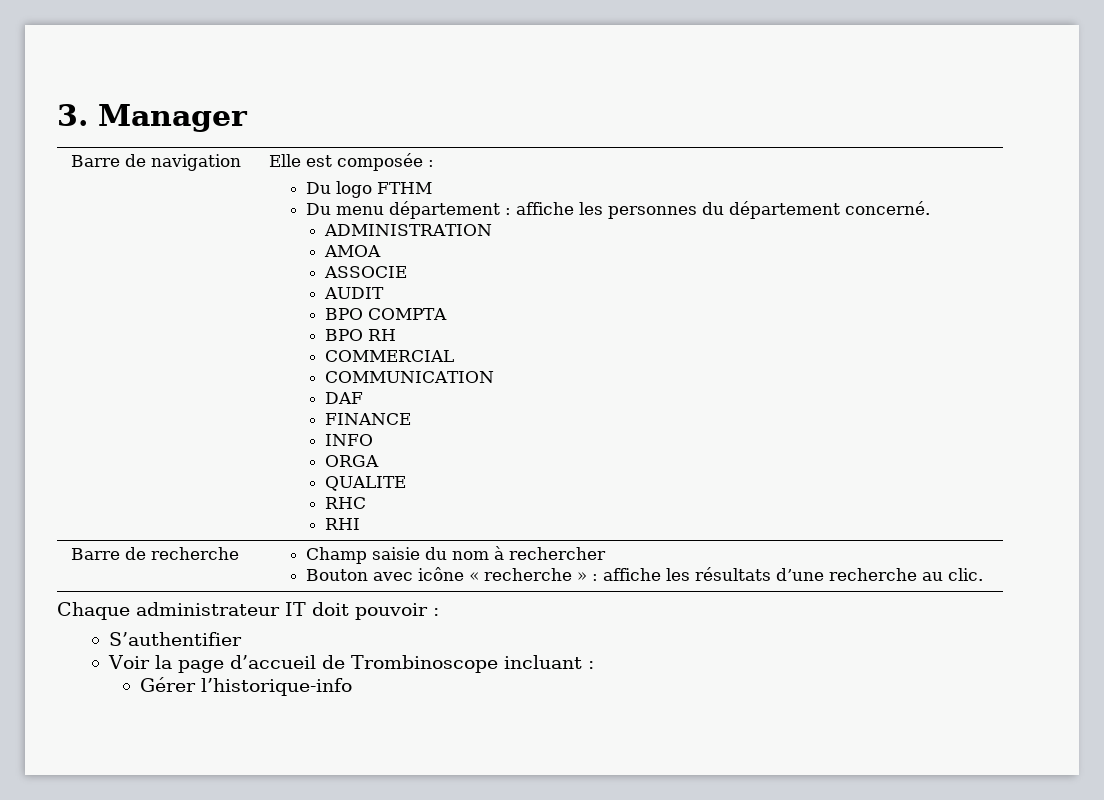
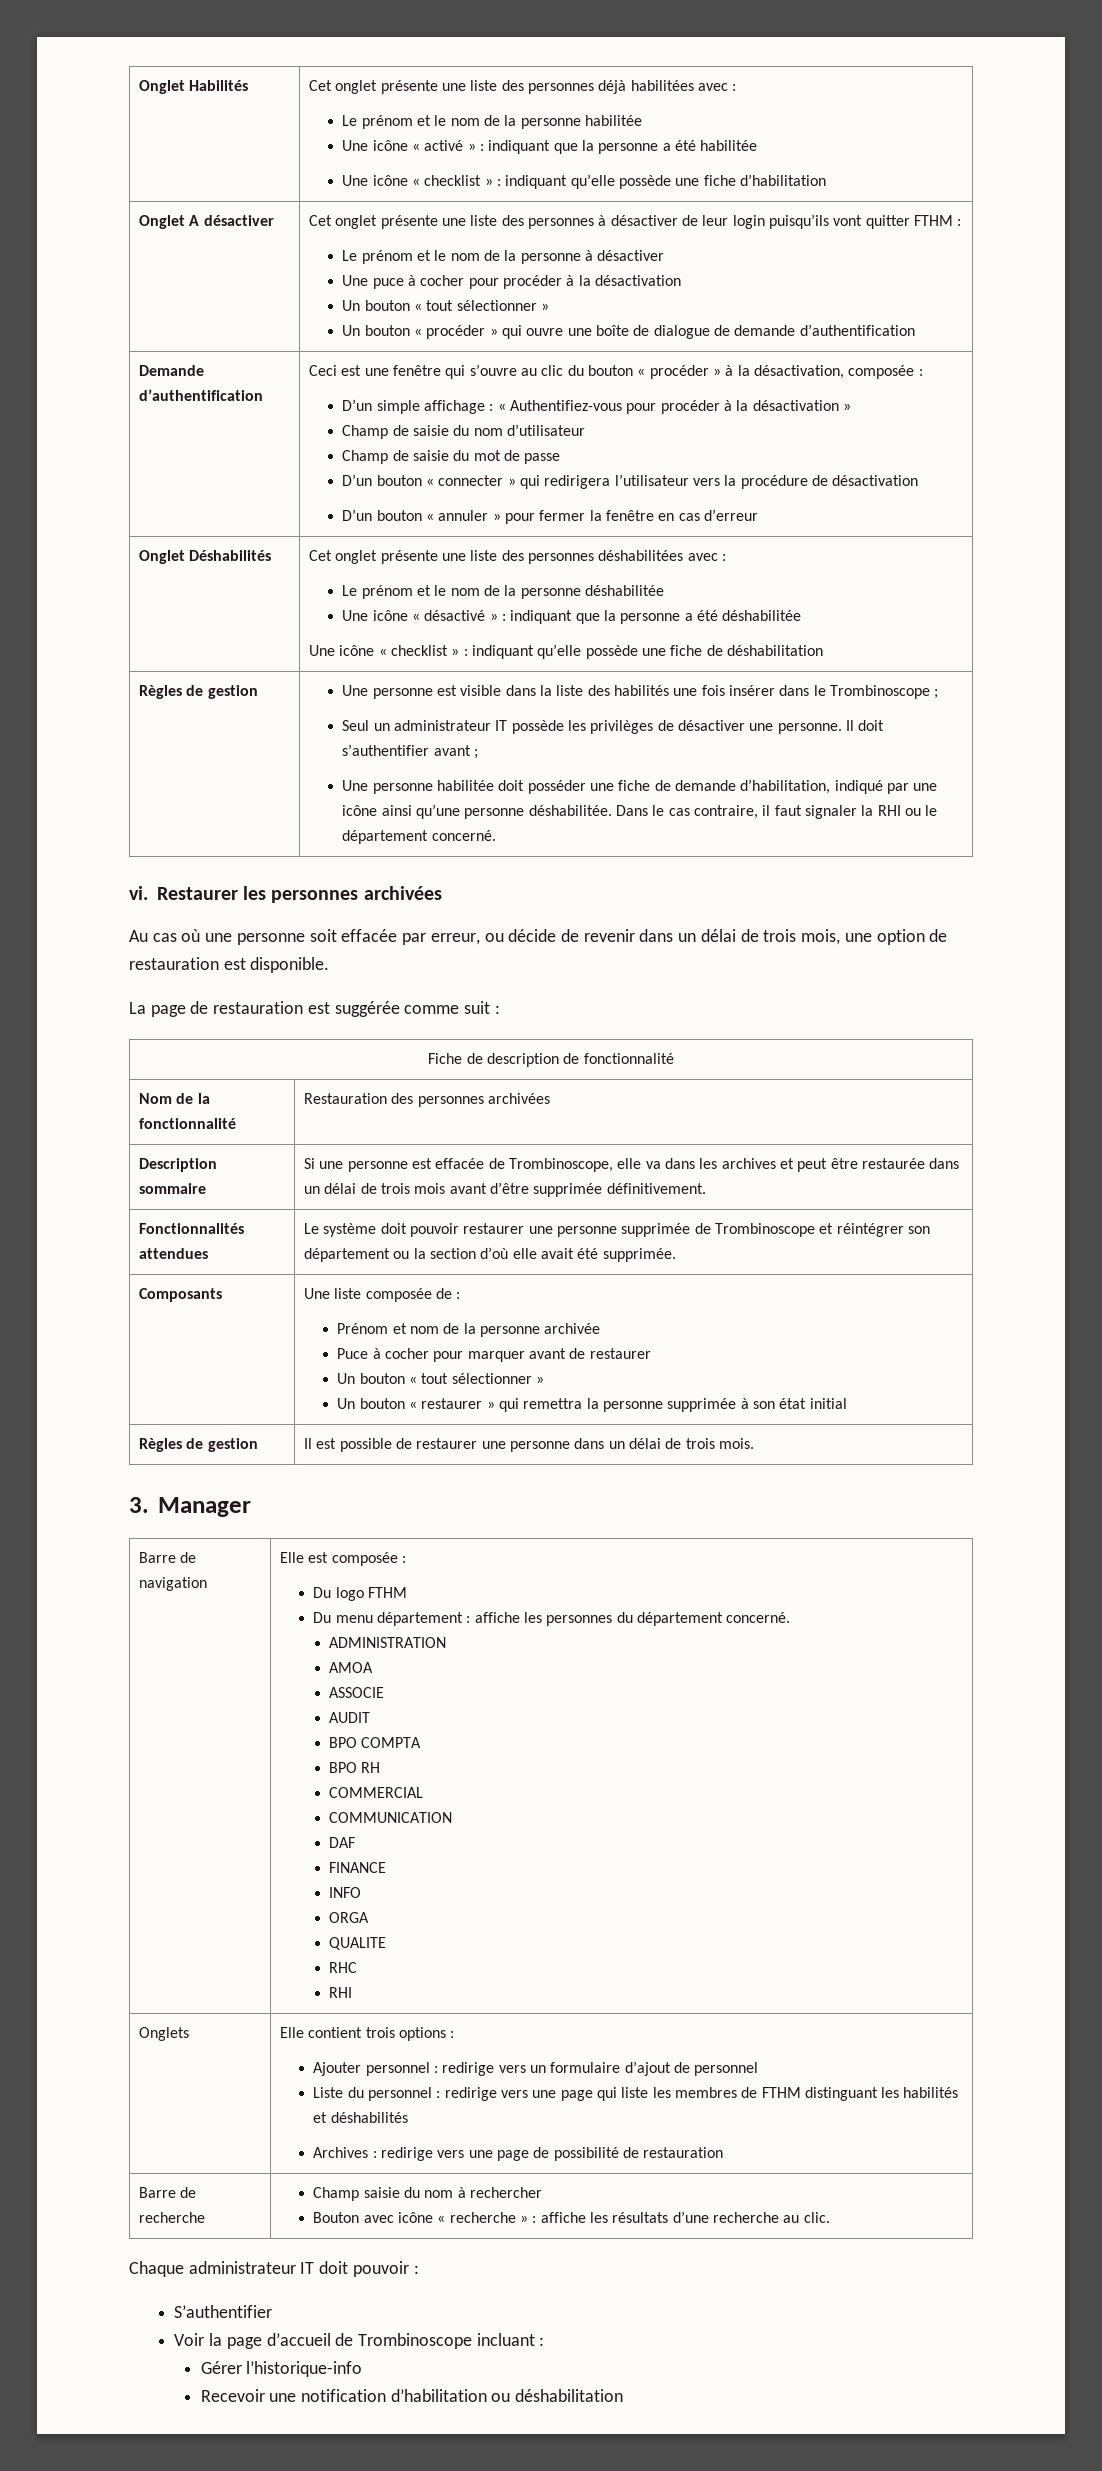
+ Onglet Habilités | Cet onglet présente une liste des personnes déjà habilitées avec :
+ Le prénom et le nom de la personne habilitée
+ Une icône « activé » : indiquant que la personne a été habilitée
+ Une icône « checklist » : indiquant qu’elle possède une fiche d’habilitation
+ Onglet A désactiver | Cet onglet présente une liste des personnes à désactiver de leur login puisqu’ils vont quitter FTHM :
+ Le prénom et le nom de la personne à désactiver
+ Une puce à cocher pour procéder à la désactivation
+ Un bouton « tout sélectionner »
+ Un bouton « procéder » qui ouvre une boîte de dialogue de demande d’authentification
+ Demande d’authentification | Ceci est une fenêtre qui s’ouvre au clic du bouton « procéder » à la désactivation, composée :
+ D’un simple affichage : « Authentifiez-vous pour procéder à la désactivation »
+ Champ de saisie du nom d’utilisateur
+ Champ de saisie du mot de passe
+ D’un bouton « connecter » qui redirigera l’utilisateur vers la procédure de désactivation
+ D’un bouton « annuler » pour fermer la fenêtre en cas d’erreur
+ Onglet Déshabilités | Cet onglet présente une liste des personnes déshabilitées avec :
+ Le prénom et le nom de la personne déshabilitée
+ Une icône « désactivé » : indiquant que la personne a été déshabilitée
+ Une icône « checklist » : indiquant qu’elle possède une fiche de déshabilitation
+ Règles de gestion | Une personne est visible dans la liste des habilités une fois insérer dans le Trombinoscope ;
+ Seul un administrateur IT possède les privilèges de désactiver une personne. Il doit s’authentifier avant ;
+ Une personne habilitée doit posséder une fiche de demande d’habilitation, indiqué par une icône ainsi qu’une personne déshabilitée. Dans le cas contraire, il faut signaler la RHI ou le département concerné.
+ vi. Restaurer les personnes archivées
+ Au cas où une personne soit effacée par erreur, ou décide de revenir dans un délai de trois mois, une option de restauration est disponible.
+ La page de restauration est suggérée comme suit :
+ Fiche de description de fonctionnalité
+ Nom de la fonctionnalité | Restauration des personnes archivées
+ Description sommaire | Si une personne est effacée de Trombinoscope, elle va dans les archives et peut être restaurée dans un délai de trois mois avant d’être supprimée définitivement.
+ Fonctionnalités attendues | Le système doit pouvoir restaurer une personne supprimée de Trombinoscope et réintégrer son département ou la section d’où elle avait été supprimée.
+ Composants | Une liste composée de :
+ Prénom et nom de la personne archivée
+ Puce à cocher pour marquer avant de restaurer
+ Un bouton « tout sélectionner »
+ Un bouton « restaurer » qui remettra la personne supprimée à son état initial
+ Règles de gestion | Il est possible de restaurer une personne dans un délai de trois mois.
+ Onglets | Elle contient trois options :
+ Ajouter personnel : redirige vers un formulaire d’ajout de personnel
+ Liste du personnel : redirige vers une page qui liste les membres de FTHM distinguant les habilités et déshabilités
+ Archives : redirige vers une page de possibilité de restauration
+ Recevoir une notification d’habilitation ou déshabilitation

